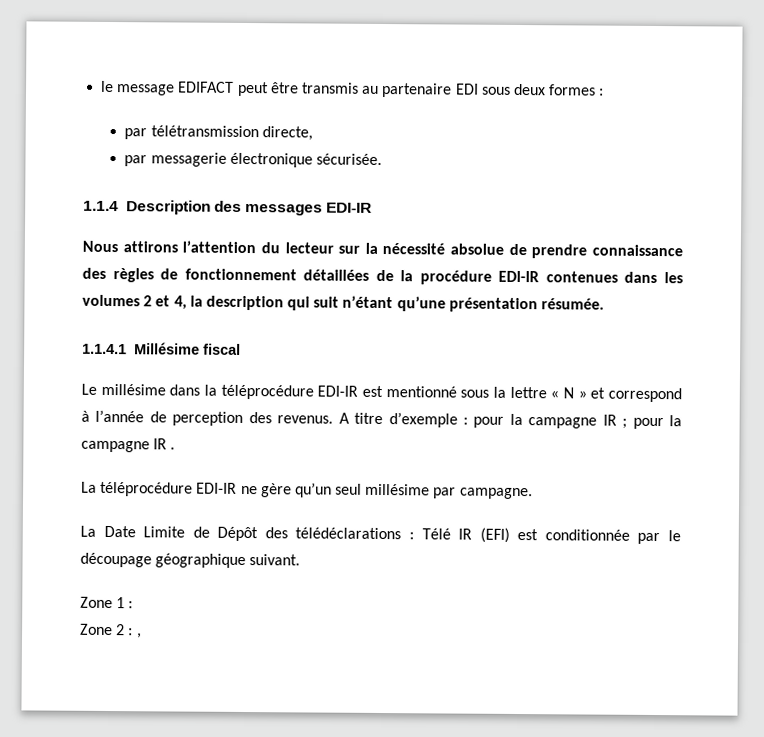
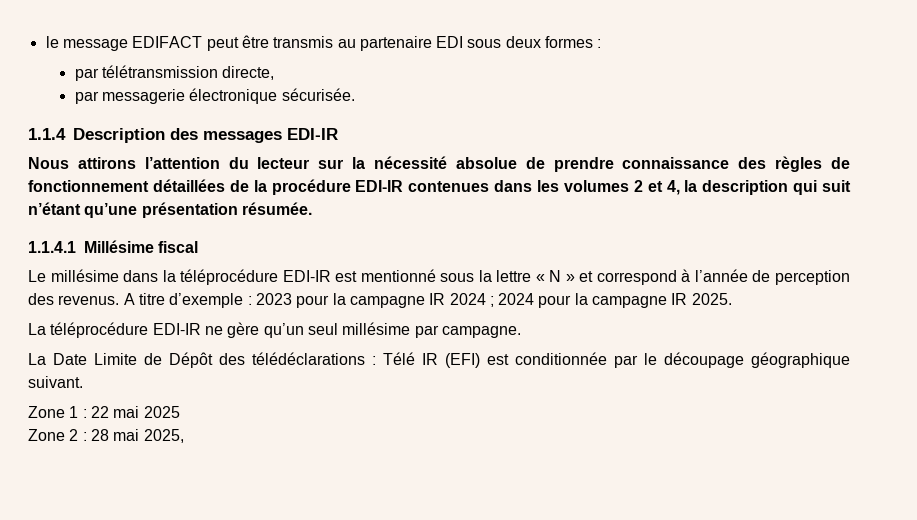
- A titre d’exemple : pour la campagne IR ; pour la campagne IR .
+ A titre d’exemple : 2023 pour la campagne IR 2024 ; 2024 pour la campagne IR 2025.
- Zone 1 :
+ Zone 1 : 22 mai 2025
- Zone 2 : ,
+ Zone 2 : 28 mai 2025,

